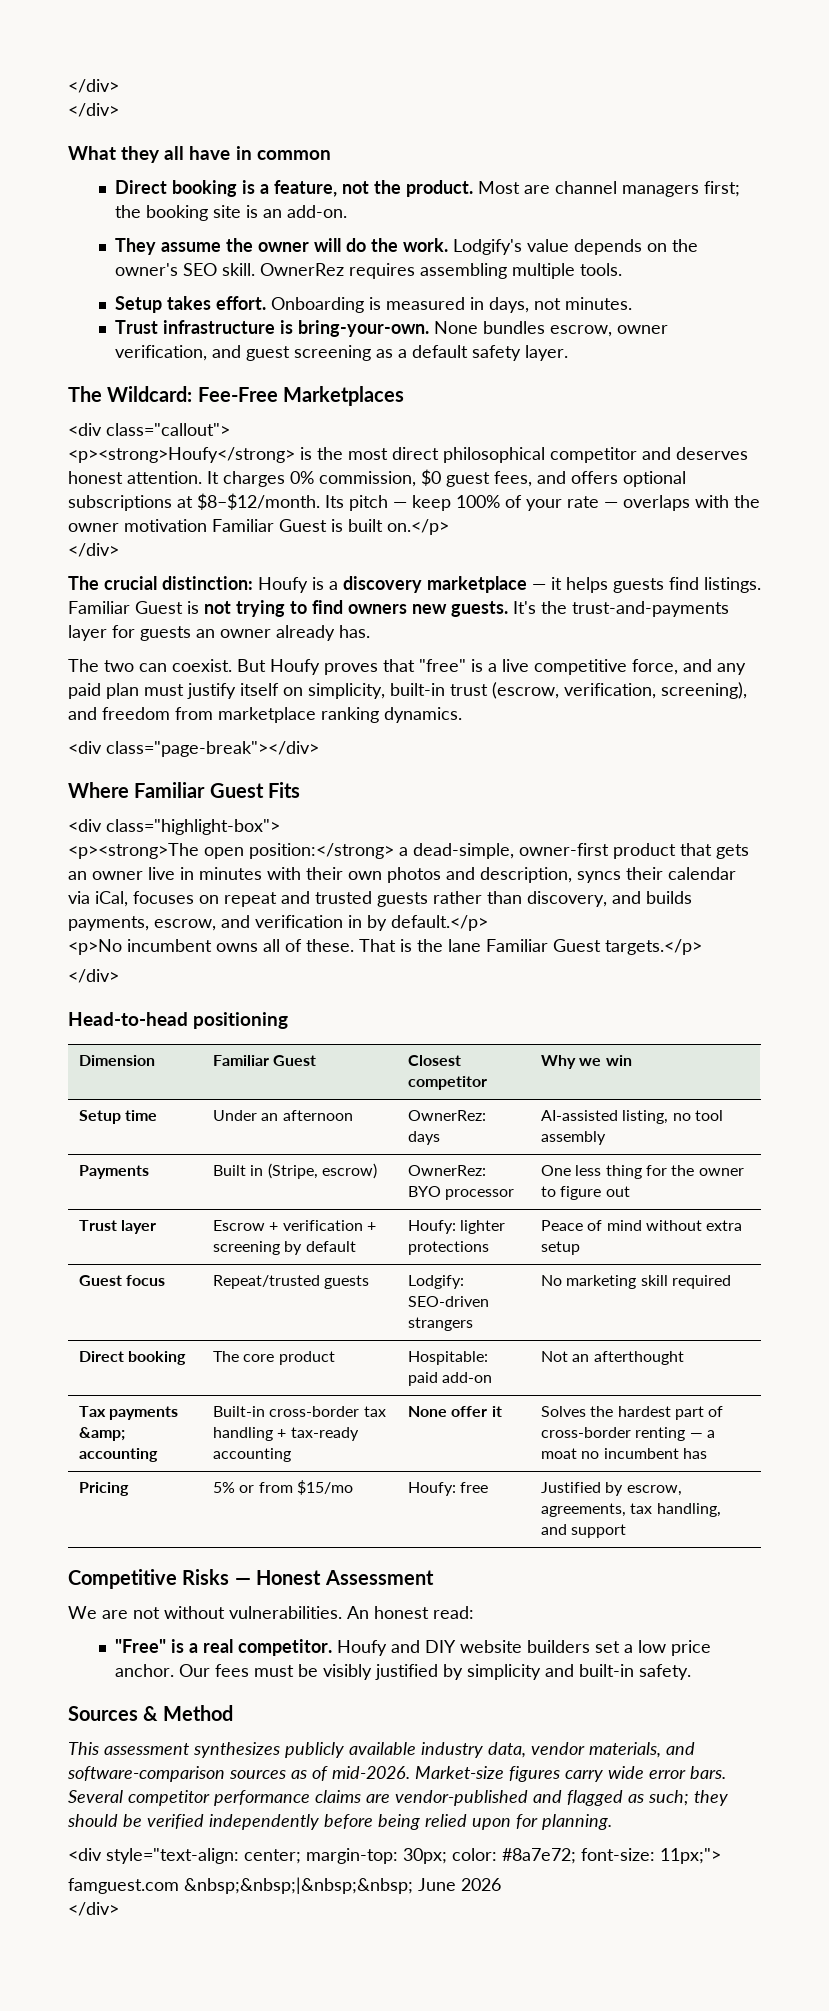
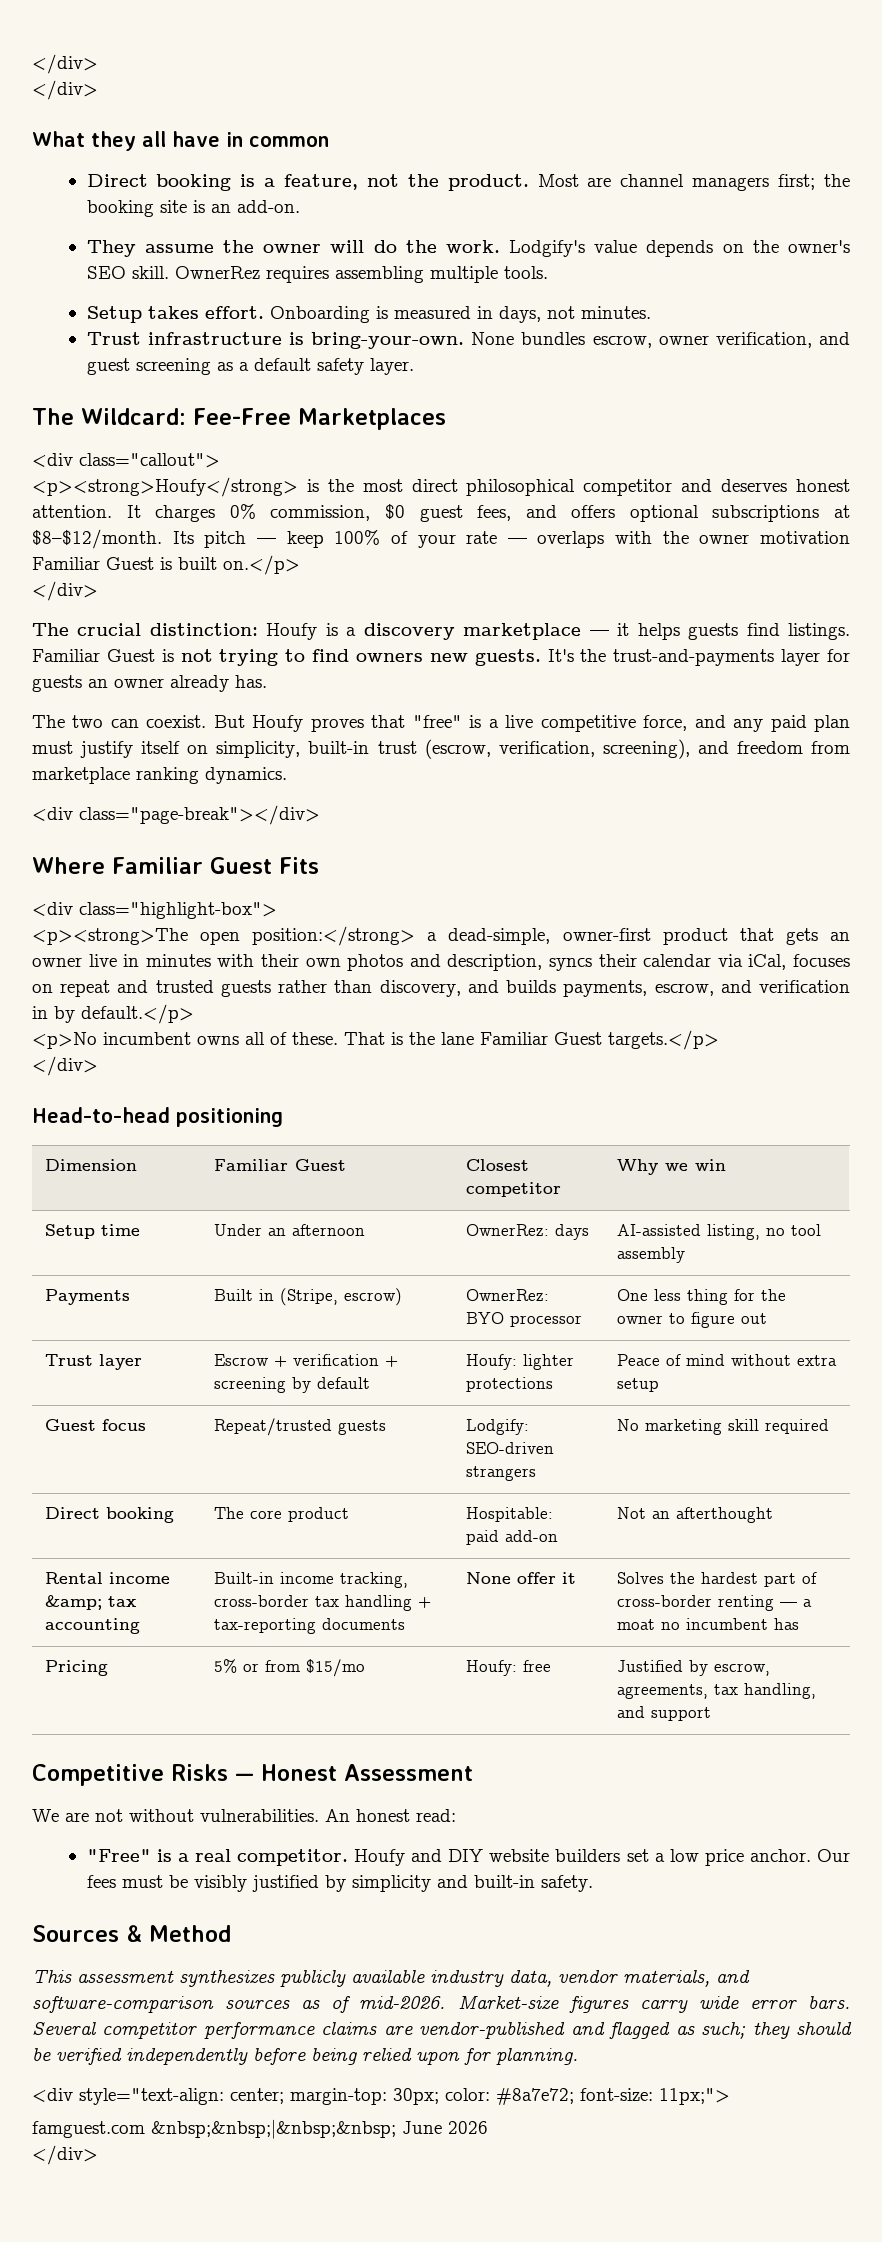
- Tax payments &amp; accounting | Built-in cross-border tax handling + tax-ready accounting | None offer it | Solves the hardest part of cross-border renting — a moat no incumbent has
+ Rental income &amp; tax accounting | Built-in income tracking, cross-border tax handling + tax-reporting documents | None offer it | Solves the hardest part of cross-border renting — a moat no incumbent has

